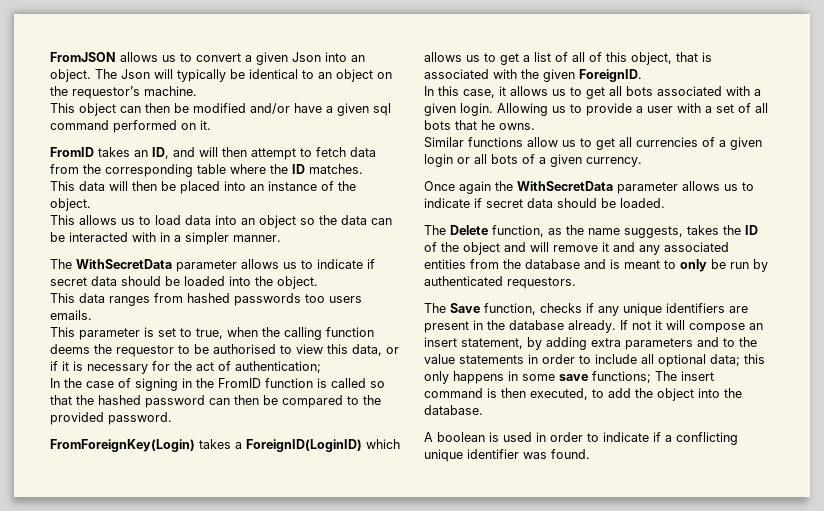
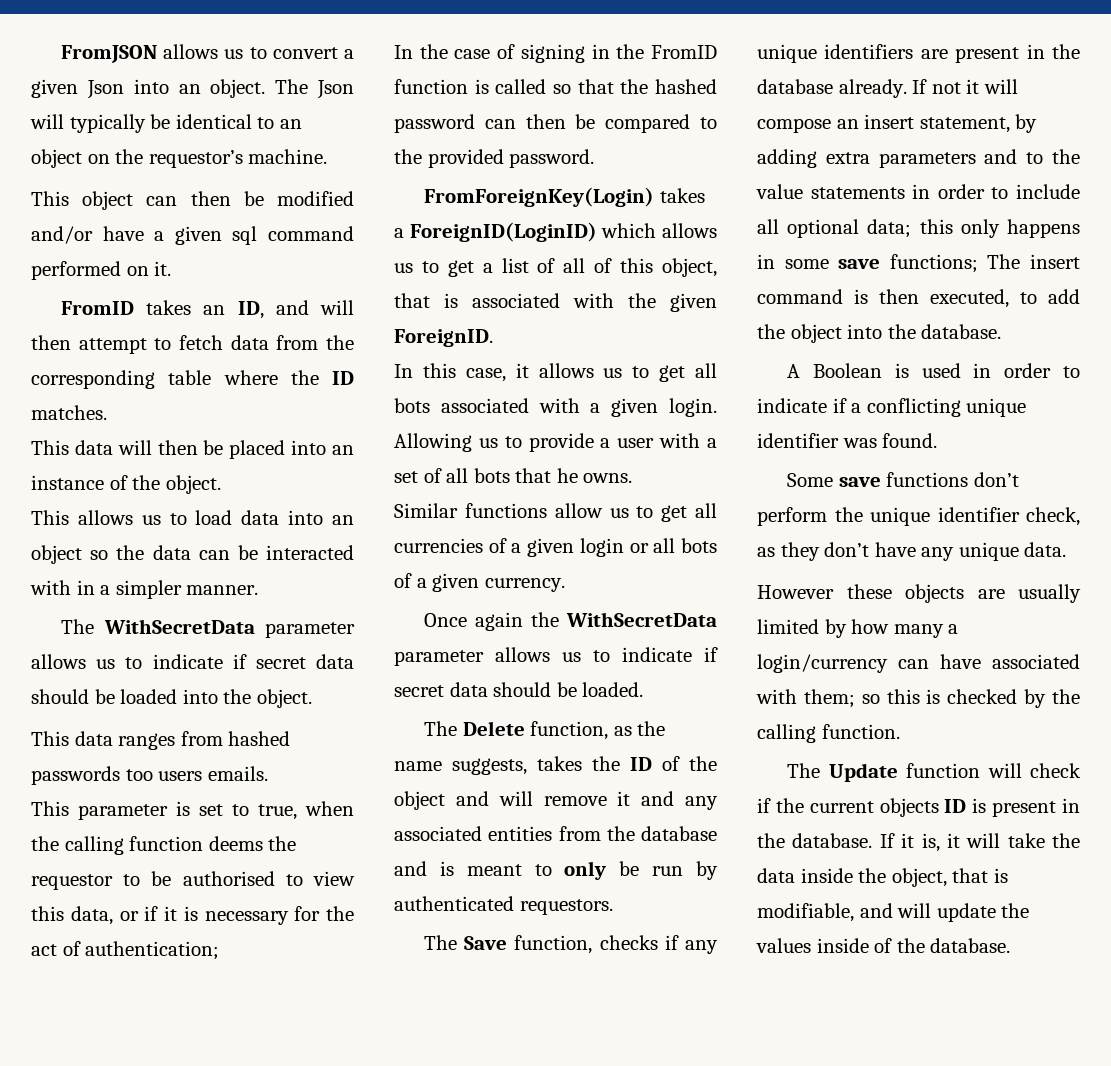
- A boolean is used in order to indicate if a conflicting unique identifier was found.
+ A Boolean is used in order to indicate if a conflicting unique identifier was found.
+ Some save functions don’t perform the unique identifier check, as they don’t have any unique data.
+ However these objects are usually limited by how many a login/currency can have associated with them; so this is checked by the calling function.
+ The Update function will check if the current objects ID is present in the database. If it is, it will take the data inside the object, that is modifiable, and will update the values inside of the database.

